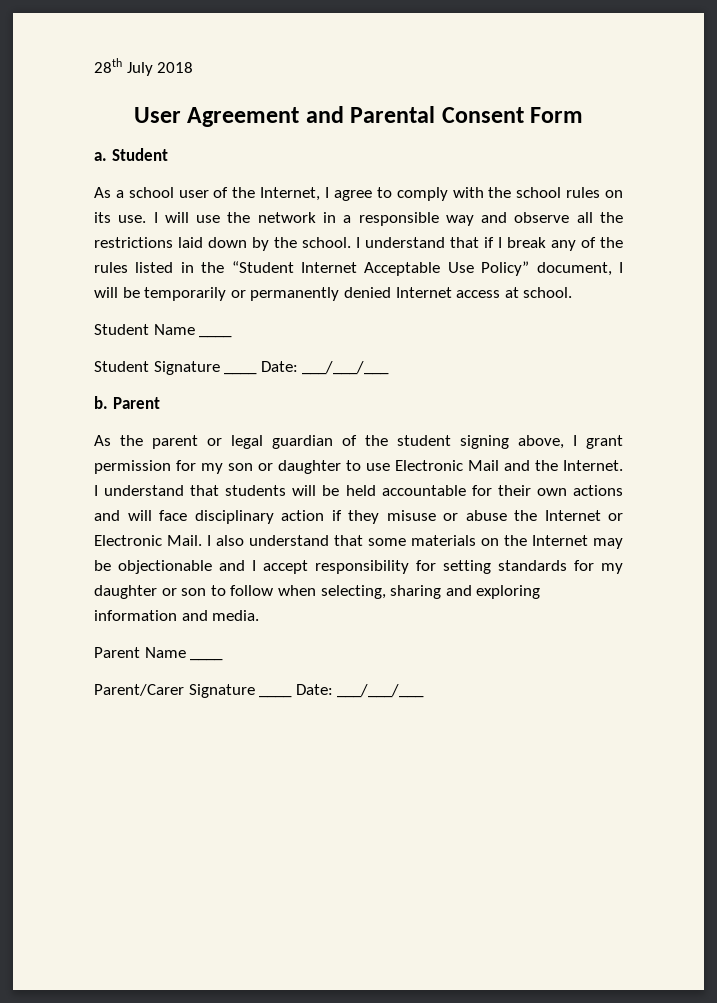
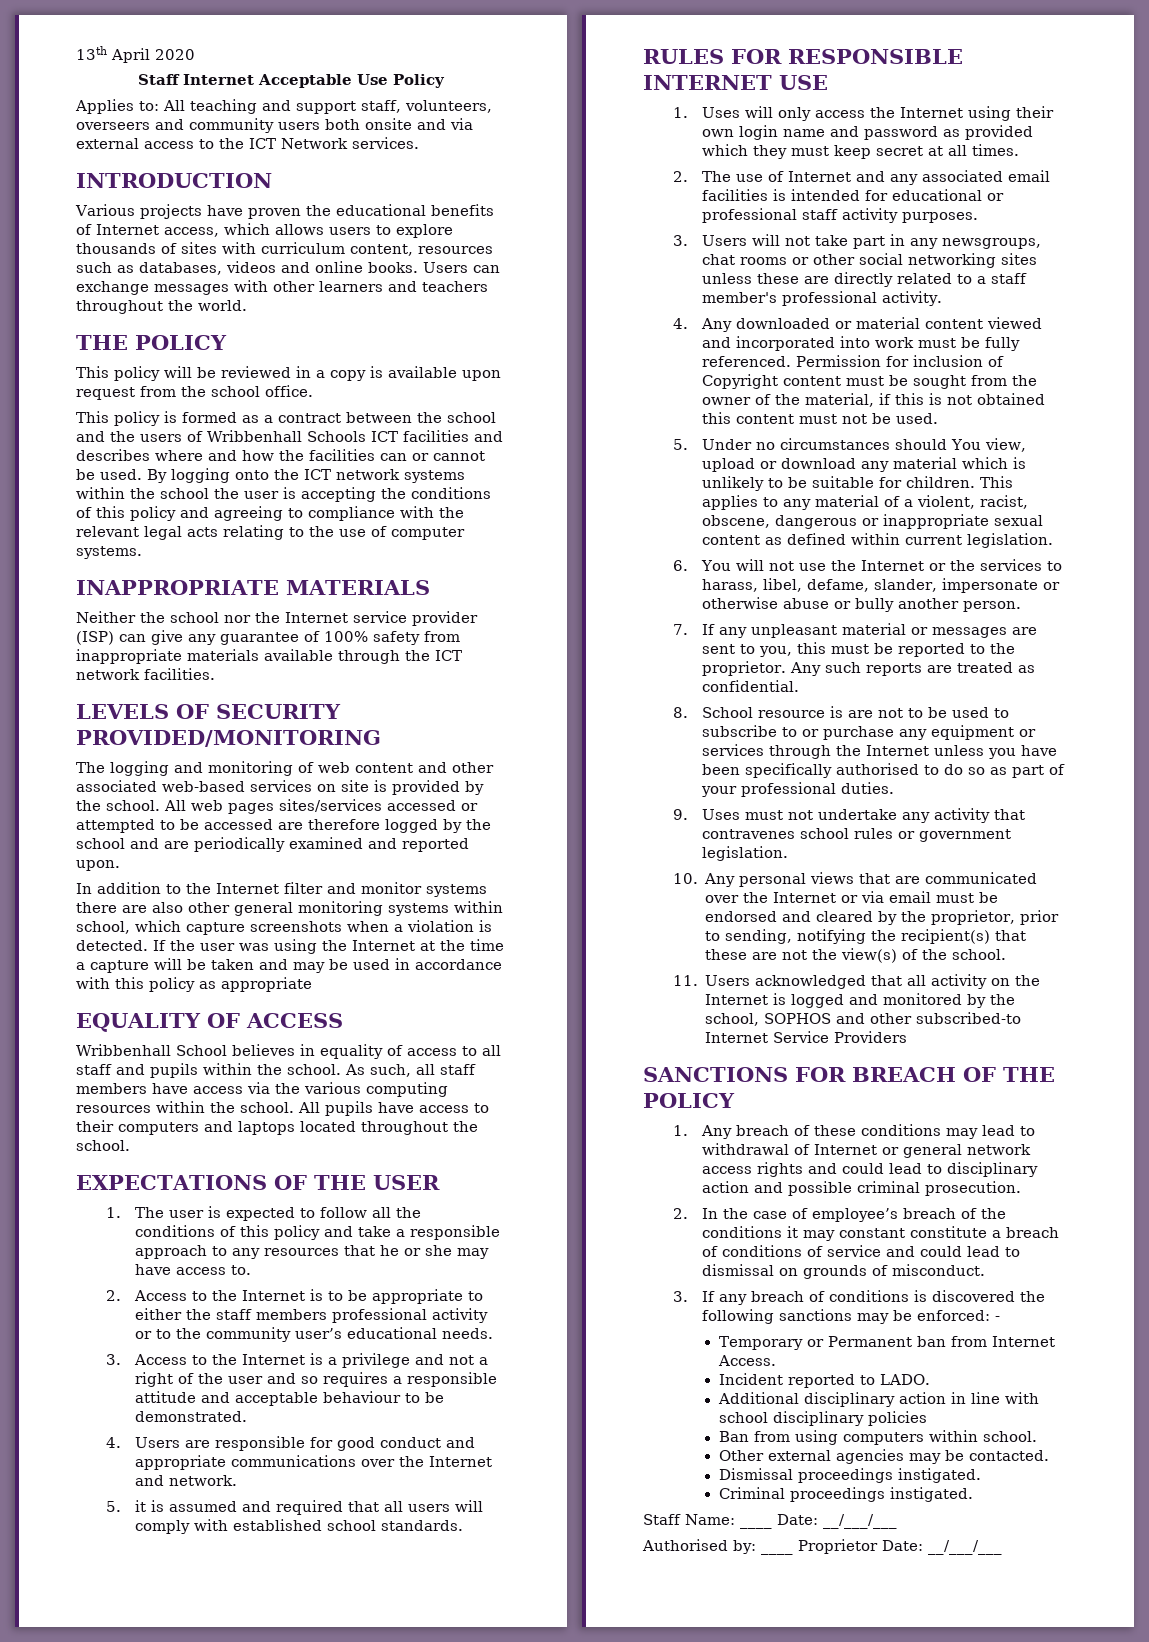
- 28th July 2018
- User Agreement and Parental Consent Form
- a. Student
- As a school user of the Internet, I agree to comply with the school rules on its use. I will use the network in a responsible way and observe all the restrictions laid down by the school. I understand that if I break any of the rules listed in the “Student Internet Acceptable Use Policy” document, I will be temporarily or permanently denied Internet access at school.
- Student Name ____
- Student Signature ____ Date: ___/___/___
- b. Parent
- As the parent or legal guardian of the student signing above, I grant permission for my son or daughter to use Electronic Mail and the Internet. I understand that students will be held accountable for their own actions and will face disciplinary action if they misuse or abuse the Internet or Electronic Mail. I also understand that some materials on the Internet may be objectionable and I accept responsibility for setting standards for my daughter or son to follow when selecting, sharing and exploring information and media.
- Parent Name ____
- Parent/Carer Signature ____ Date: ___/___/___
+ 13th April 2020
+ Staff Internet Acceptable Use Policy
+ Applies to: All teaching and support staff, volunteers, overseers and community users both onsite and via external access to the ICT Network services.
+ INTRODUCTION
+ Various projects have proven the educational benefits of Internet access, which allows users to explore thousands of sites with curriculum content, resources such as databases, videos and online books. Users can exchange messages with other learners and teachers throughout the world.
+ THE POLICY
+ This policy will be reviewed in a copy is available upon request from the school office.
+ This policy is formed as a contract between the school and the users of Wribbenhall Schools ICT facilities and describes where and how the facilities can or cannot be used. By logging onto the ICT network systems within the school the user is accepting the conditions of this policy and agreeing to compliance with the relevant legal acts relating to the use of computer systems.
+ INAPPROPRIATE MATERIALS
+ Neither the school nor the Internet service provider (ISP) can give any guarantee of 100% safety from inappropriate materials available through the ICT network facilities.
+ LEVELS OF SECURITY PROVIDED/MONITORING
+ The logging and monitoring of web content and other associated web-based services on site is provided by the school. All web pages sites/services accessed or attempted to be accessed are therefore logged by the school and are periodically examined and reported upon.
+ In addition to the Internet filter and monitor systems there are also other general monitoring systems within school, which capture screenshots when a violation is detected. If the user was using the Internet at the time a capture will be taken and may be used in accordance with this policy as appropriate
+ EQUALITY OF ACCESS
+ Wribbenhall School believes in equality of access to all staff and pupils within the school. As such, all staff members have access via the various computing resources within the school. All pupils have access to their computers and laptops located throughout the school.
+ EXPECTATIONS OF THE USER
+ 1. The user is expected to follow all the conditions of this policy and take a responsible approach to any resources that he or she may have access to.
+ 2. Access to the Internet is to be appropriate to either the staff members professional activity or to the community user’s educational needs.
+ 3. Access to the Internet is a privilege and not a right of the user and so requires a responsible attitude and acceptable behaviour to be demonstrated.
+ 4. Users are responsible for good conduct and appropriate communications over the Internet and network.
+ 5. it is assumed and required that all users will comply with established school standards.
+ RULES FOR RESPONSIBLE INTERNET USE
+ 1. Uses will only access the Internet using their own login name and password as provided which they must keep secret at all times.
+ 2. The use of Internet and any associated email facilities is intended for educational or professional staff activity purposes.
+ 3. Users will not take part in any newsgroups, chat rooms or other social networking sites unless these are directly related to a staff member's professional activity.
+ 4. Any downloaded or material content viewed and incorporated into work must be fully referenced. Permission for inclusion of Copyright content must be sought from the owner of the material, if this is not obtained this content must not be used.
+ 5. Under no circumstances should You view, upload or download any material which is unlikely to be suitable for children. This applies to any material of a violent, racist, obscene, dangerous or inappropriate sexual content as defined within current legislation.
+ 6. You will not use the Internet or the services to harass, libel, defame, slander, impersonate or otherwise abuse or bully another person.
+ 7. If any unpleasant material or messages are sent to you, this must be reported to the proprietor. Any such reports are treated as confidential.
+ 8. School resource is are not to be used to subscribe to or purchase any equipment or services through the Internet unless you have been specifically authorised to do so as part of your professional duties.
+ 9. Uses must not undertake any activity that contravenes school rules or government legislation.
+ 10. Any personal views that are communicated over the Internet or via email must be endorsed and cleared by the proprietor, prior to sending, notifying the recipient(s) that these are not the view(s) of the school.
+ 11. Users acknowledged that all activity on the Internet is logged and monitored by the school, SOPHOS and other subscribed-to Internet Service Providers
+ SANCTIONS FOR BREACH OF THE POLICY
+ 1. Any breach of these conditions may lead to withdrawal of Internet or general network access rights and could lead to disciplinary action and possible criminal prosecution.
+ 2. In the case of employee’s breach of the conditions it may constant constitute a breach of conditions of service and could lead to dismissal on grounds of misconduct.
+ 3. If any breach of conditions is discovered the following sanctions may be enforced: -
+ Temporary or Permanent ban from Internet Access.
+ Incident reported to LADO.
+ Additional disciplinary action in line with school disciplinary policies
+ Ban from using computers within school.
+ Other external agencies may be contacted.
+ Dismissal proceedings instigated.
+ Criminal proceedings instigated.
+ Staff Name: ____ Date: __/___/___
+ Authorised by: ____ Proprietor Date: __/___/___

